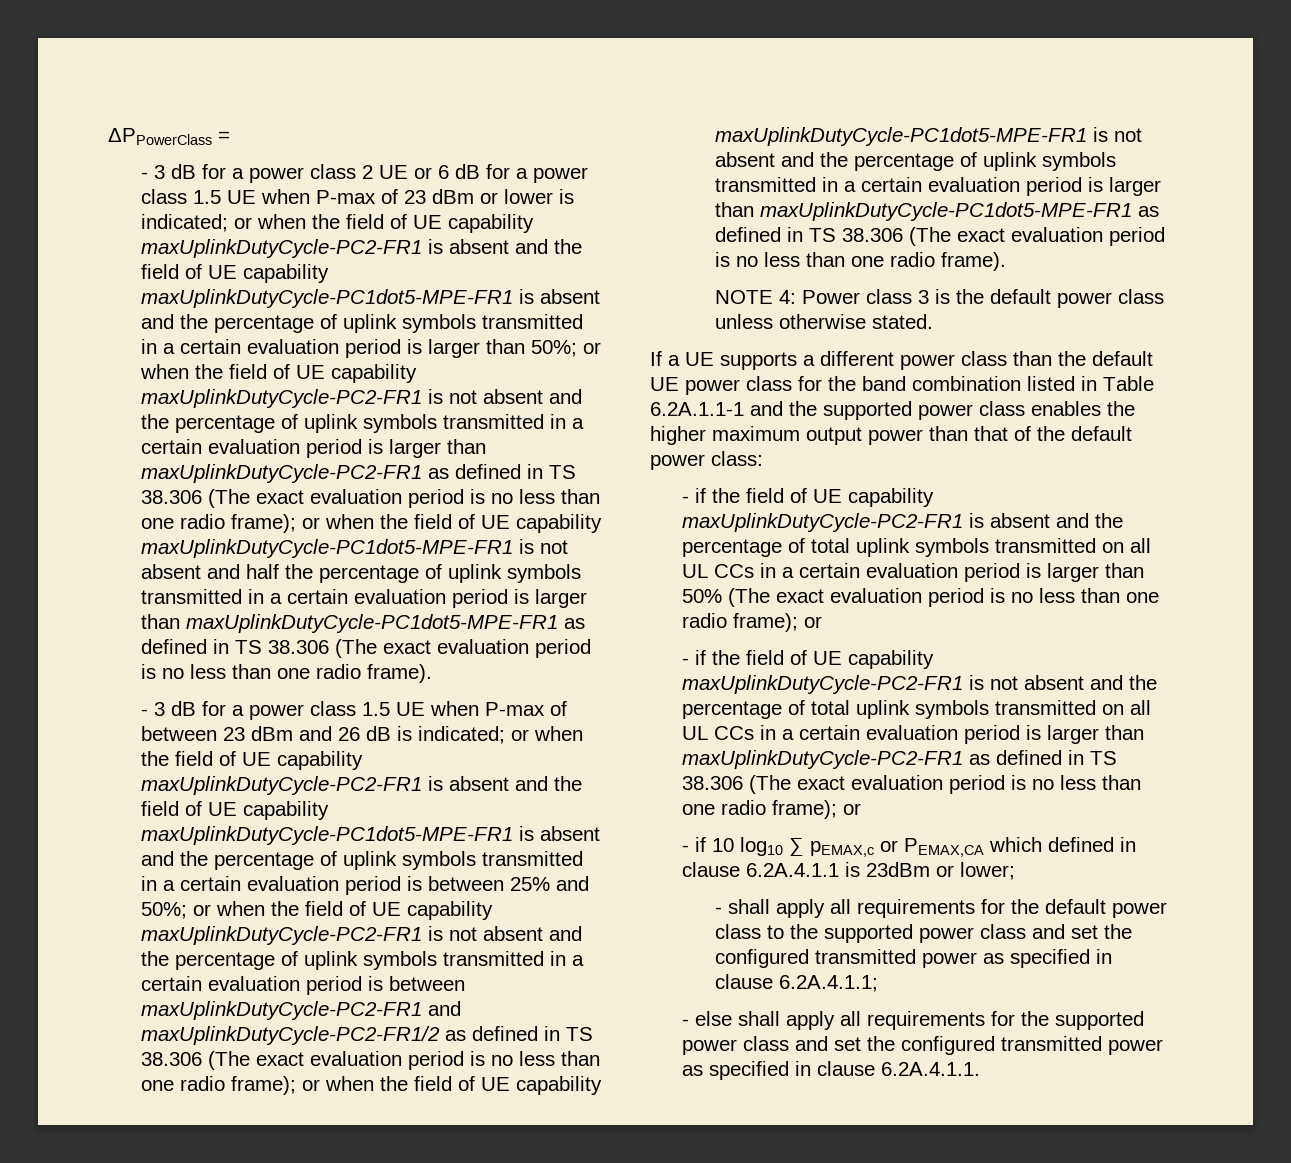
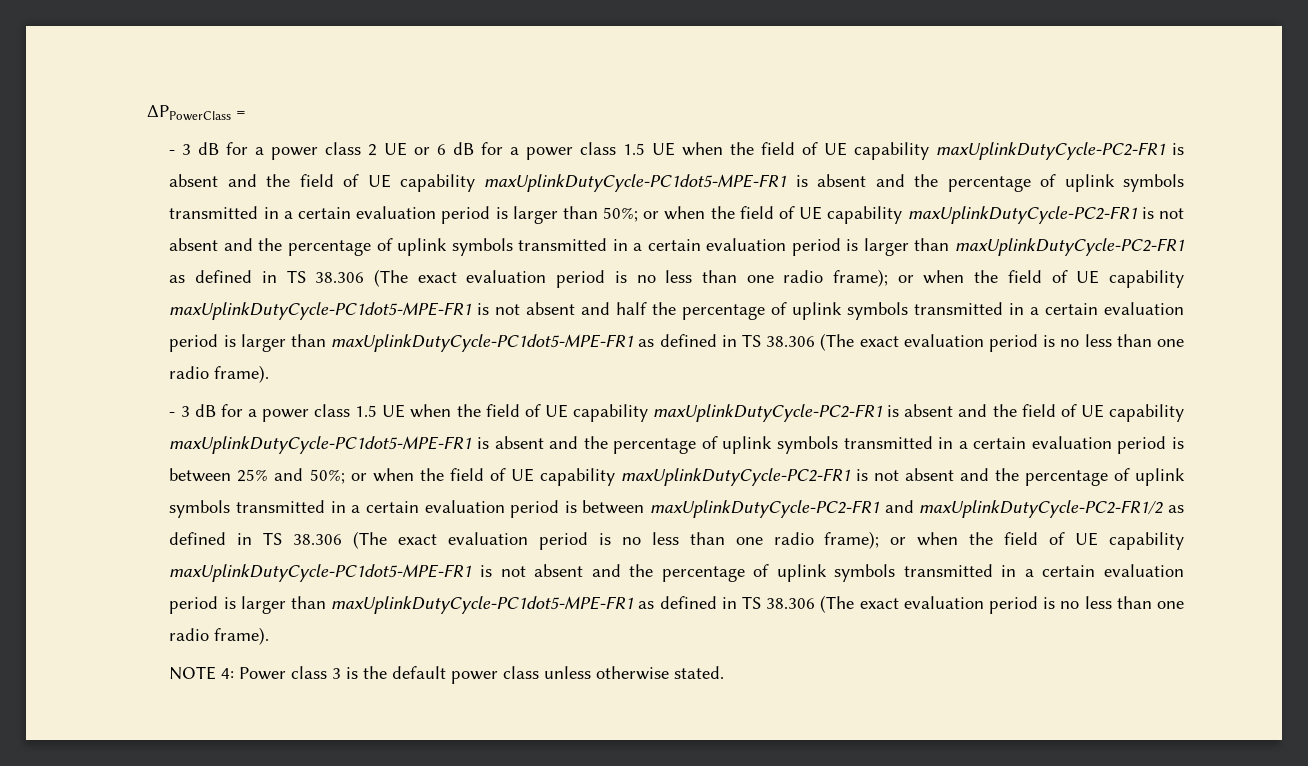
- - 3 dB for a power class 2 UE or 6 dB for a power class 1.5 UE when P-max of 23 dBm or lower is indicated; or when the field of UE capability maxUplinkDutyCycle-PC2-FR1 is absent and the field of UE capability maxUplinkDutyCycle-PC1dot5-MPE-FR1 is absent and the percentage of uplink symbols transmitted in a certain evaluation period is larger than 50%;
+ - 3 dB for a power class 2 UE or 6 dB for a power class 1.5 UE when the field of UE capability maxUplinkDutyCycle-PC2-FR1 is absent and the field of UE capability maxUplinkDutyCycle-PC1dot5-MPE-FR1 is absent and the percentage of uplink symbols transmitted in a certain evaluation period is larger than 50%;
- - 3 dB for a power class 1.5 UE when P-max of between 23 dBm and 26 dB is indicated; or when the field of UE capability maxUplinkDutyCycle-PC2-FR1 is absent and the field of UE capability maxUplinkDutyCycle-PC1dot5-MPE-FR1 is absent and the percentage of uplink symbols transmitted in a certain evaluation period is between 25% and 50%;
+ - 3 dB for a power class 1.5 UE when the field of UE capability maxUplinkDutyCycle-PC2-FR1 is absent and the field of UE capability maxUplinkDutyCycle-PC1dot5-MPE-FR1 is absent and the percentage of uplink symbols transmitted in a certain evaluation period is between 25% and 50%;
- If a UE supports a different power class than the default UE power class for the band combination listed in Table 6.2A.1.1-1 and the supported power class enables the higher maximum output power than that of the default power class:
- - if the field of UE capability maxUplinkDutyCycle-PC2-FR1 is absent and the percentage of total uplink symbols transmitted on all UL CCs in a certain evaluation period is larger than 50% (The exact evaluation period is no less than one radio frame); or
- - if the field of UE capability maxUplinkDutyCycle-PC2-FR1 is not absent and the percentage of total uplink symbols transmitted on all UL CCs in a certain evaluation period is larger than maxUplinkDutyCycle-PC2-FR1 as defined in TS 38.306 (The exact evaluation period is no less than one radio frame); or
- - if 10 log10 ∑ pEMAX,c or PEMAX,CA which defined in clause 6.2A.4.1.1 is 23dBm or lower;
- - shall apply all requirements for the default power class to the supported power class and set the configured transmitted power as specified in clause 6.2A.4.1.1;
- - else shall apply all requirements for the supported power class and set the configured transmitted power as specified in clause 6.2A.4.1.1.

